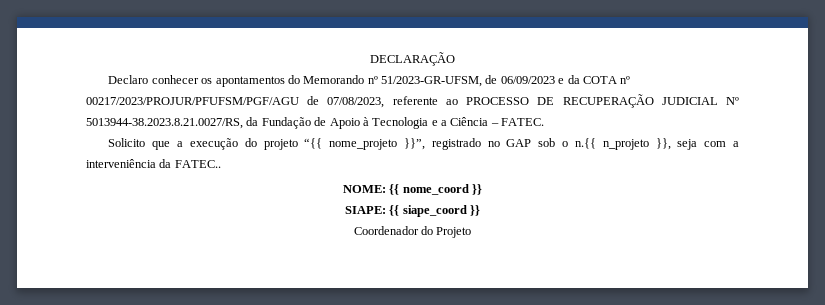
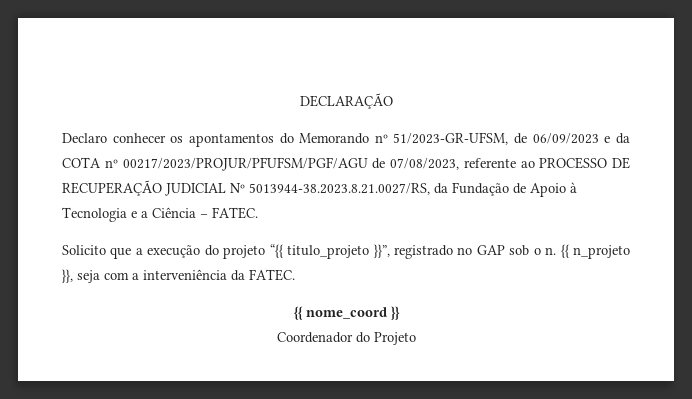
- Solicito que a execução do projeto “{{ nome_projeto }}”, registrado no GAP sob o n.{{ n_projeto }}, seja com a interveniência da FATEC..
- NOME: {{ nome_coord }}
+ Solicito que a execução do projeto “{{ titulo_projeto }}”, registrado no GAP sob o n. {{ n_projeto }}, seja com a interveniência da FATEC.
+ {{ nome_coord }}
- SIAPE: {{ siape_coord }}

